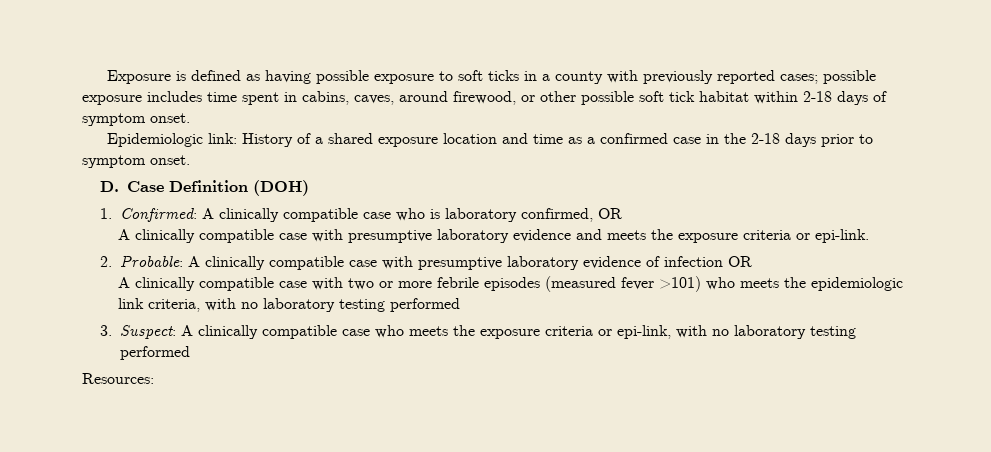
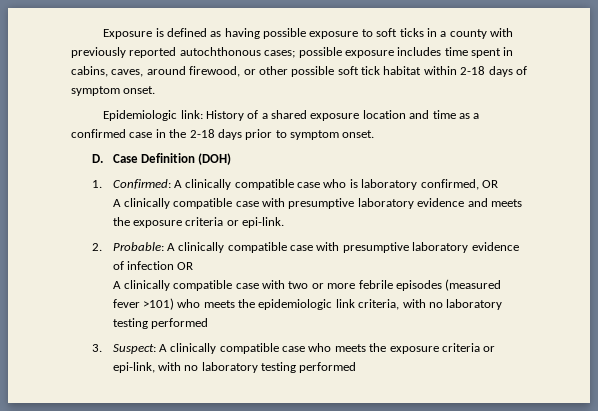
- Exposure is defined as having possible exposure to soft ticks in a county with previously reported cases; possible exposure includes time spent in cabins, caves, around firewood, or other possible soft tick habitat within 2-18 days of symptom onset.
+ Exposure is defined as having possible exposure to soft ticks in a county with previously reported autochthonous cases; possible exposure includes time spent in cabins, caves, around firewood, or other possible soft tick habitat within 2-18 days of symptom onset.
- Resources:

